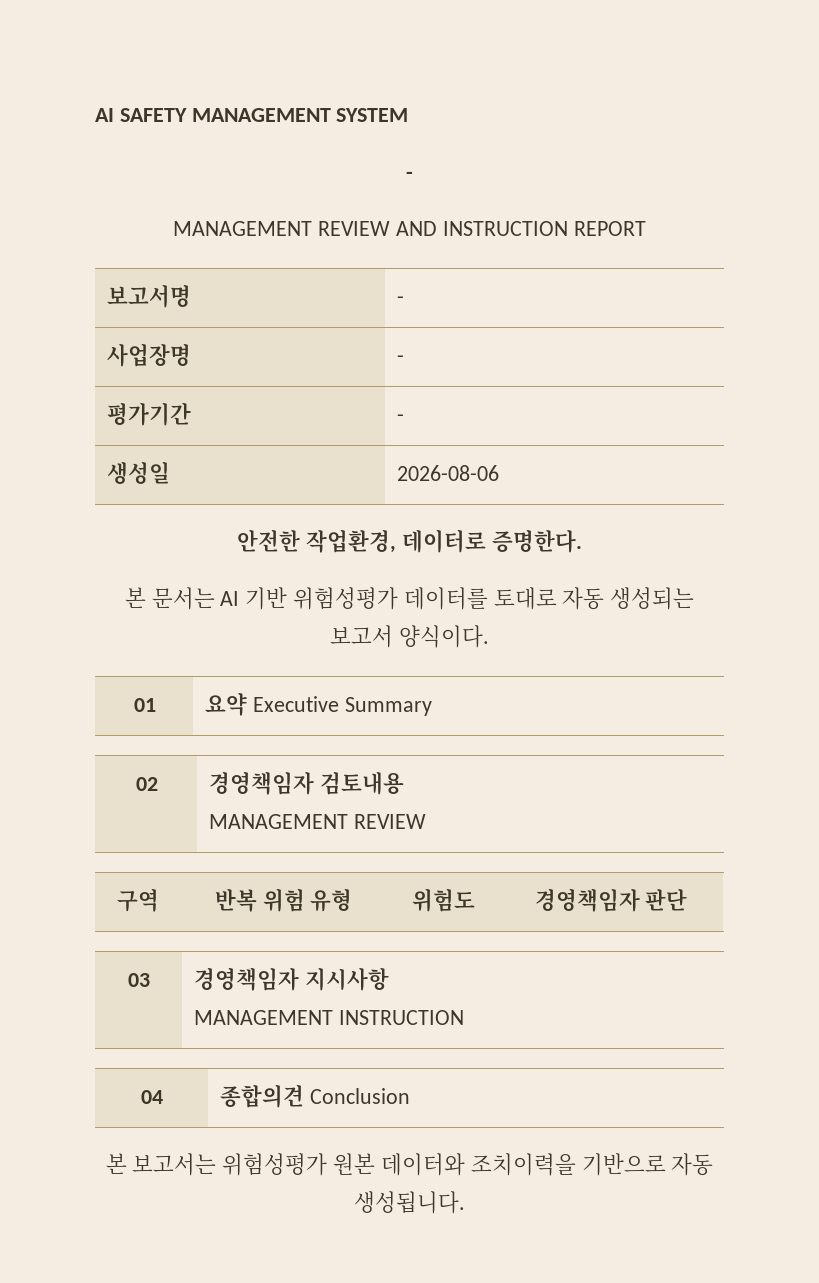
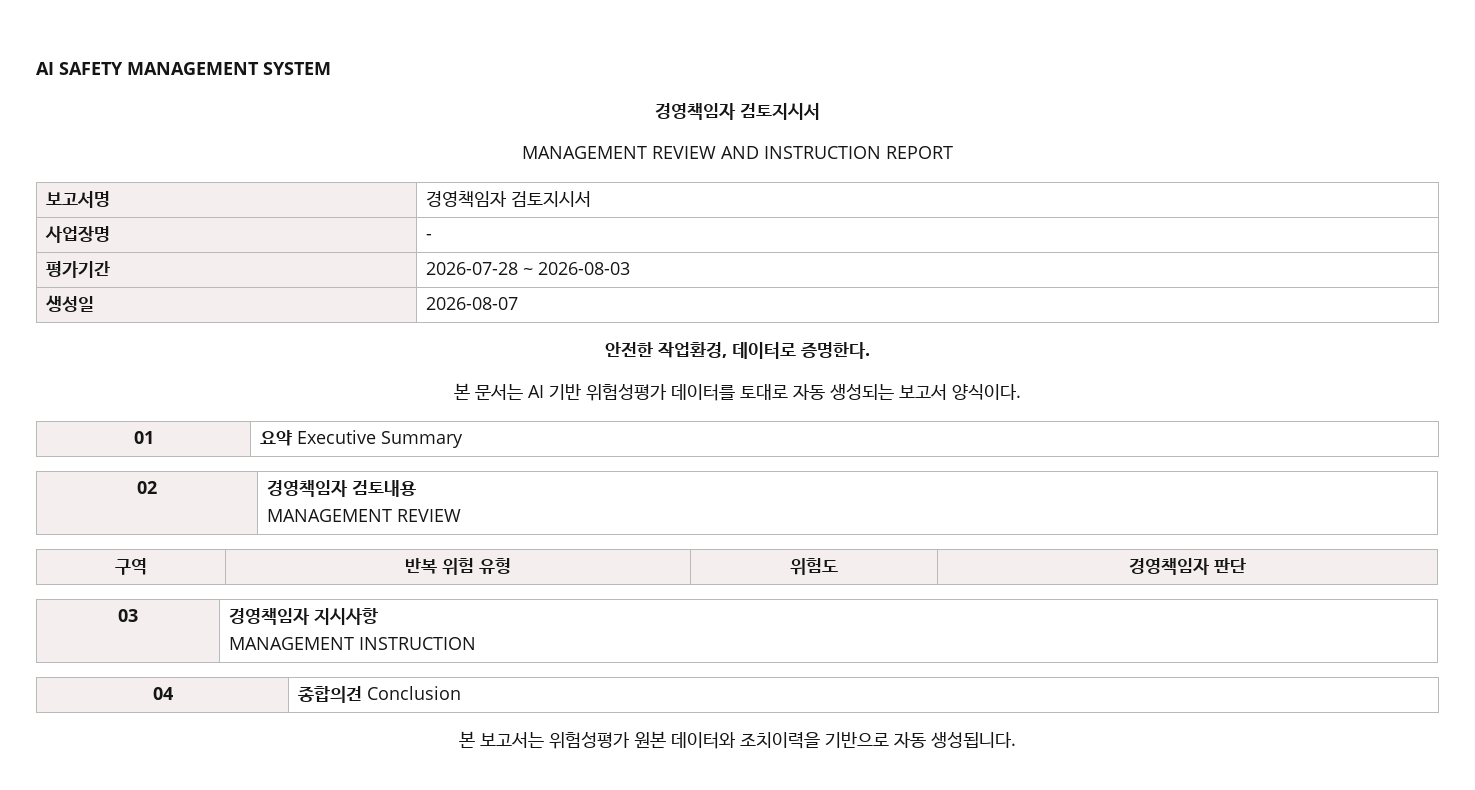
  AI SAFETY MANAGEMENT SYSTEM
- -
+ 경영책임자 검토지시서
- 보고서명 | -
+ 보고서명 | 경영책임자 검토지시서
- 평가기간 | -
+ 평가기간 | 2026-07-28 ~ 2026-08-03
- 생성일 | 2026-08-06
+ 생성일 | 2026-08-07

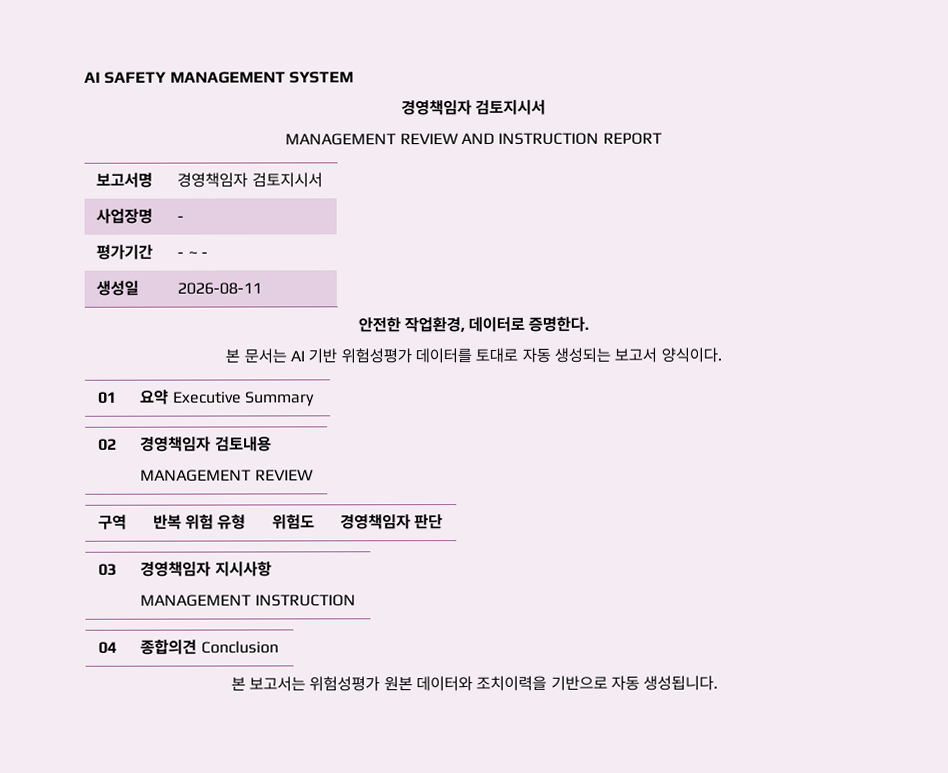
- 평가기간 | 2026-07-28 ~ 2026-08-03
+ 평가기간 | - ~ -
- 생성일 | 2026-08-07
+ 생성일 | 2026-08-11

